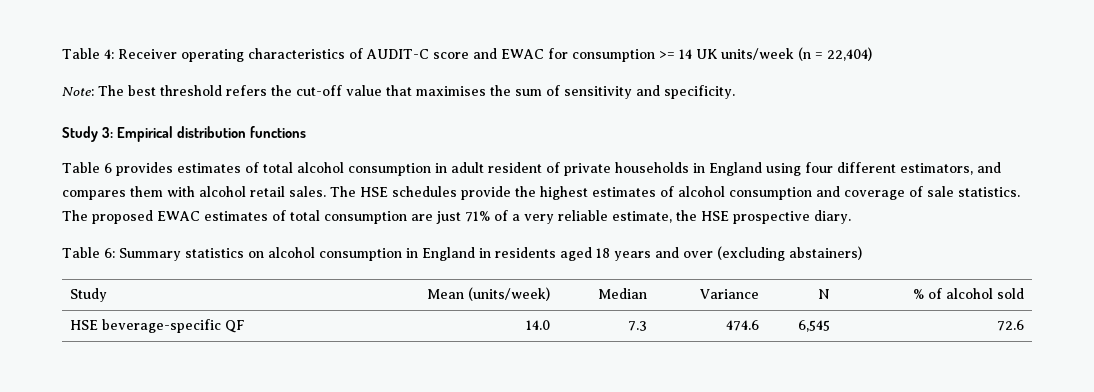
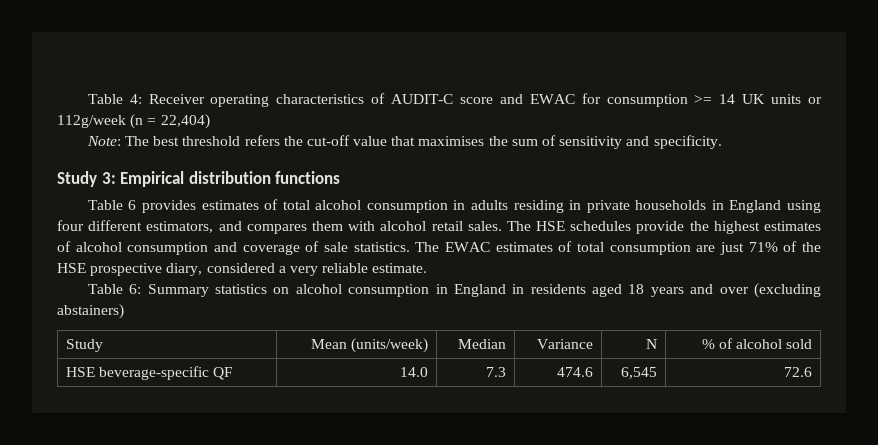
- Table 4: Receiver operating characteristics of AUDIT-C score and EWAC for consumption >= 14 UK units/week (n = 22,404)
+ Table 4: Receiver operating characteristics of AUDIT-C score and EWAC for consumption >= 14 UK units or 112g/week (n = 22,404)
- Table 6 provides estimates of total alcohol consumption in adult resident of private households in England using four different estimators, and compares them with alcohol retail sales.
+ Table 6 provides estimates of total alcohol consumption in adults residing in private households in England using four different estimators, and compares them with alcohol retail sales.
- The proposed EWAC estimates of total consumption are just 71% of a very reliable estimate, the HSE prospective diary.
+ The EWAC estimates of total consumption are just 71% of the HSE prospective diary, considered a very reliable estimate.

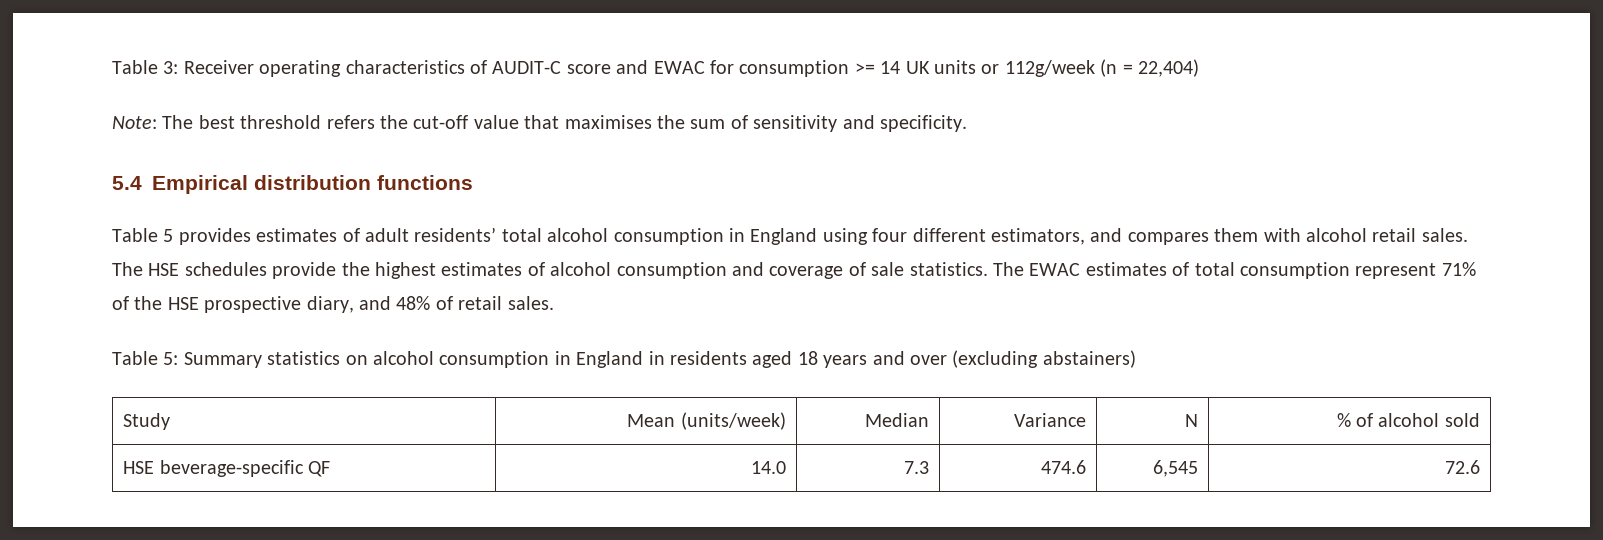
- Table 4: Receiver operating characteristics of AUDIT-C score and EWAC for consumption >= 14 UK units or 112g/week (n = 22,404)
+ Table 3: Receiver operating characteristics of AUDIT-C score and EWAC for consumption >= 14 UK units or 112g/week (n = 22,404)
- Study 3: Empirical distribution functions
+ 5.4 Empirical distribution functions
- Table 6 provides estimates of total alcohol consumption in adults residing in private households in England using four different estimators, and compares them with alcohol retail sales.
+ Table 5 provides estimates of adult residents’ total alcohol consumption in England using four different estimators, and compares them with alcohol retail sales.
- The EWAC estimates of total consumption are just 71% of the HSE prospective diary, considered a very reliable estimate.
- Table 6: Summary statistics on alcohol consumption in England in residents aged 18 years and over (excluding abstainers)
+ The EWAC estimates of total consumption represent 71% of the HSE prospective diary, and 48% of retail sales.
+ Table 5: Summary statistics on alcohol consumption in England in residents aged 18 years and over (excluding abstainers)

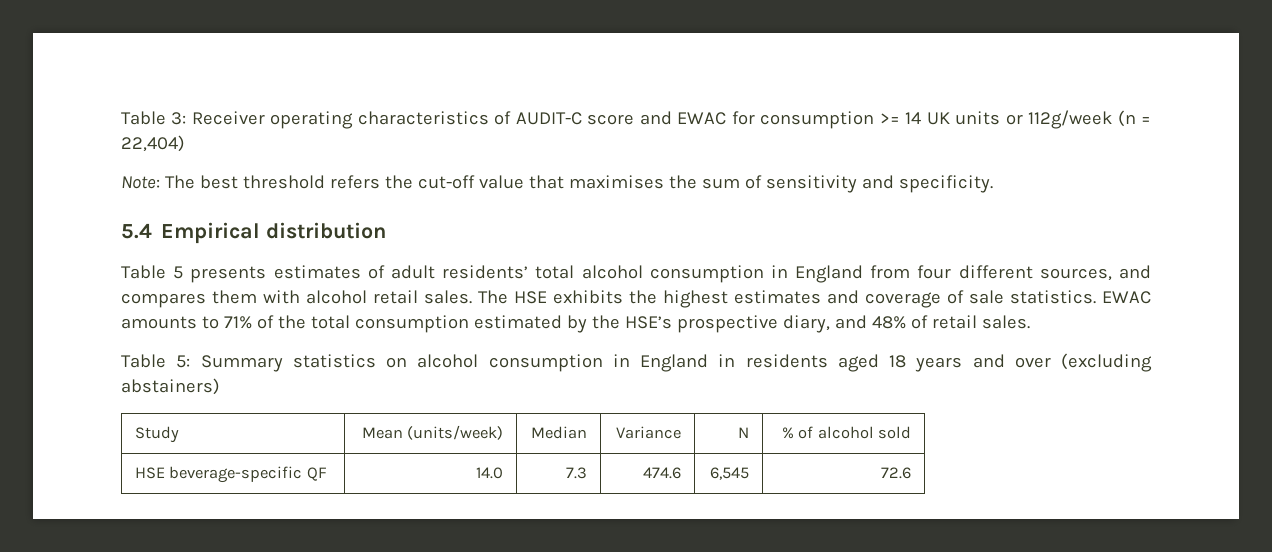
- 5.4 Empirical distribution functions
+ 5.4 Empirical distribution
- Table 5 provides estimates of adult residents’ total alcohol consumption in England using four different estimators, and compares them with alcohol retail sales.
+ Table 5 presents estimates of adult residents’ total alcohol consumption in England from four different sources, and compares them with alcohol retail sales.
- The HSE schedules provide the highest estimates of alcohol consumption and coverage of sale statistics.
+ The HSE exhibits the highest estimates and coverage of sale statistics.
- The EWAC estimates of total consumption represent 71% of the HSE prospective diary, and 48% of retail sales.
+ EWAC amounts to 71% of the total consumption estimated by the HSE’s prospective diary, and 48% of retail sales.

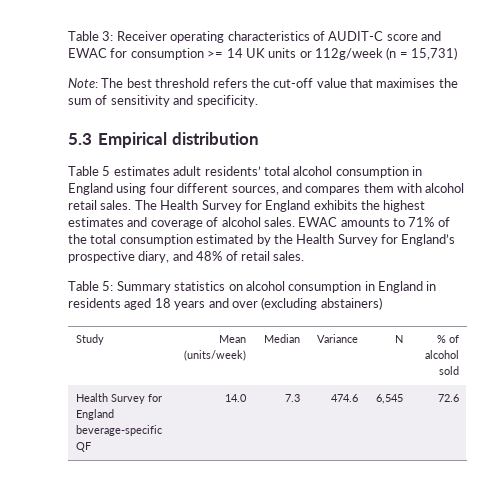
- Table 3: Receiver operating characteristics of AUDIT-C score and EWAC for consumption >= 14 UK units or 112g/week (n = 22,404)
+ Table 3: Receiver operating characteristics of AUDIT-C score and EWAC for consumption >= 14 UK units or 112g/week (n = 15,731)
- 5.4 Empirical distribution
+ 5.3 Empirical distribution
- Table 5 presents estimates of adult residents’ total alcohol consumption in England from four different sources, and compares them with alcohol retail sales.
+ Table 5 estimates adult residents’ total alcohol consumption in England using four different sources, and compares them with alcohol retail sales.
- The HSE exhibits the highest estimates and coverage of sale statistics.
+ The Health Survey for England exhibits the highest estimates and coverage of alcohol sales.
- EWAC amounts to 71% of the total consumption estimated by the HSE’s prospective diary, and 48% of retail sales.
+ EWAC amounts to 71% of the total consumption estimated by the Health Survey for England’s prospective diary, and 48% of retail sales.
- HSE beverage-specific QF | 14.0 | 7.3 | 474.6 | 6,545 | 72.6
+ Health Survey for England beverage-specific QF | 14.0 | 7.3 | 474.6 | 6,545 | 72.6

